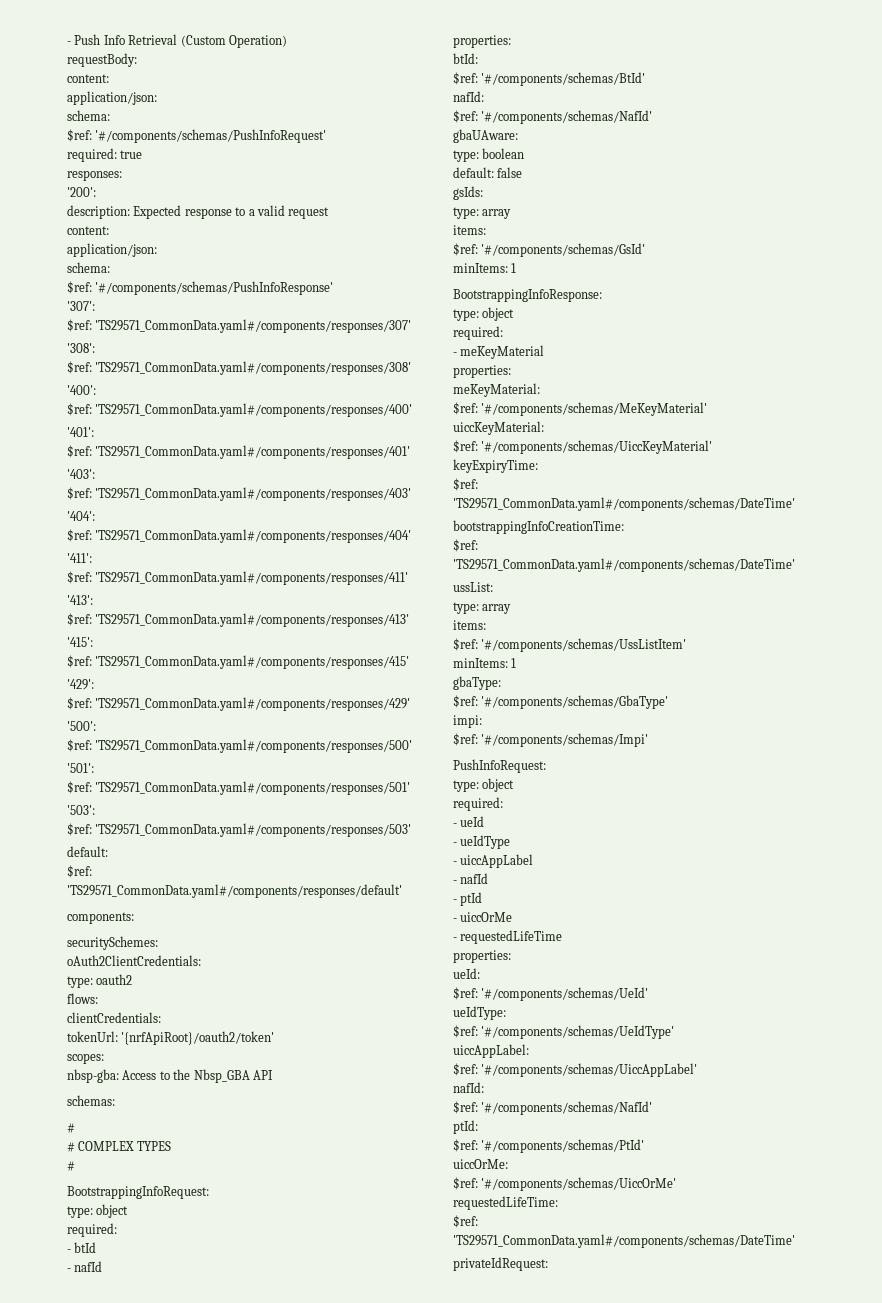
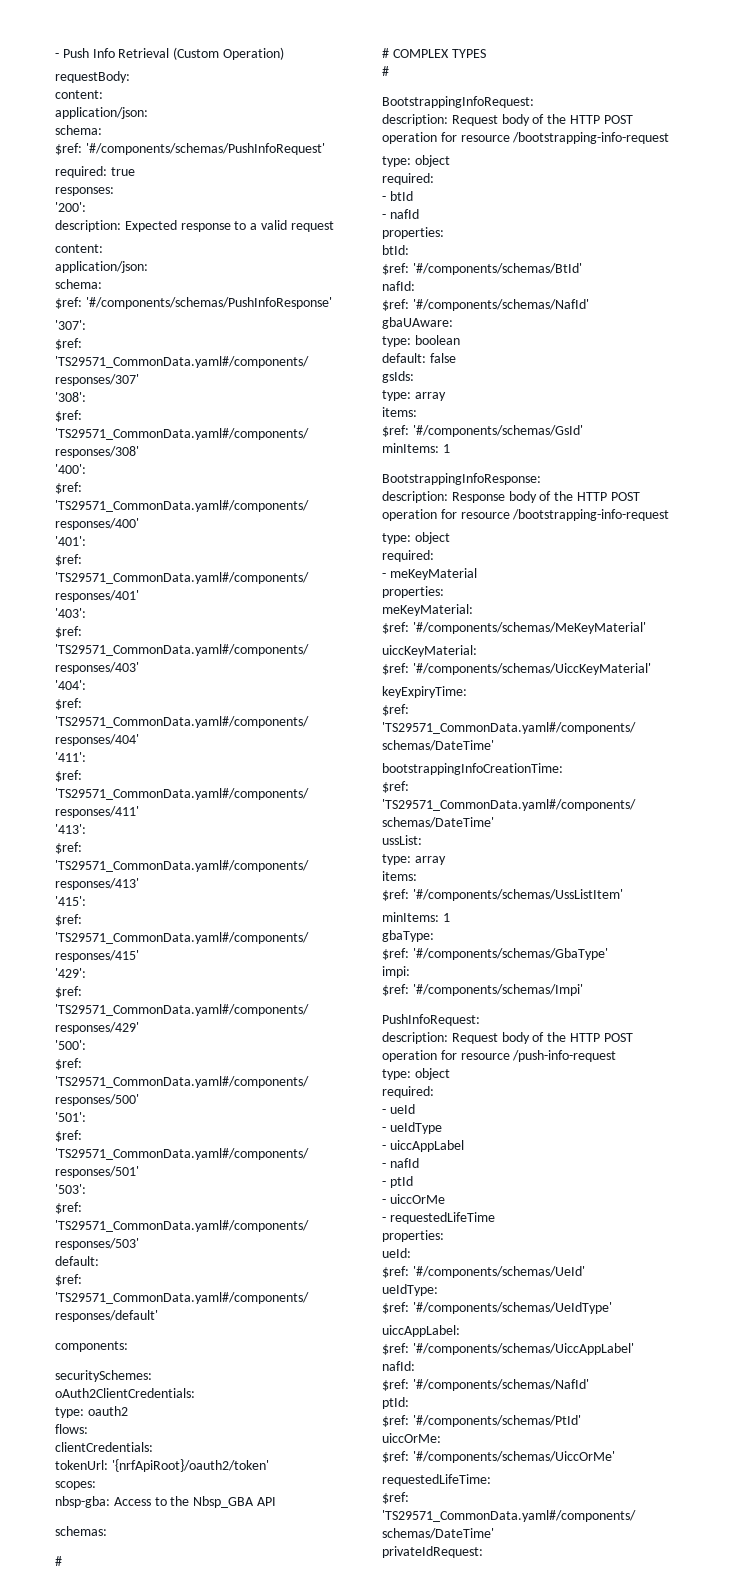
+ description: Request body of the HTTP POST operation for resource /bootstrapping-info-request
+ description: Response body of the HTTP POST operation for resource /bootstrapping-info-request
+ description: Request body of the HTTP POST operation for resource /push-info-request

